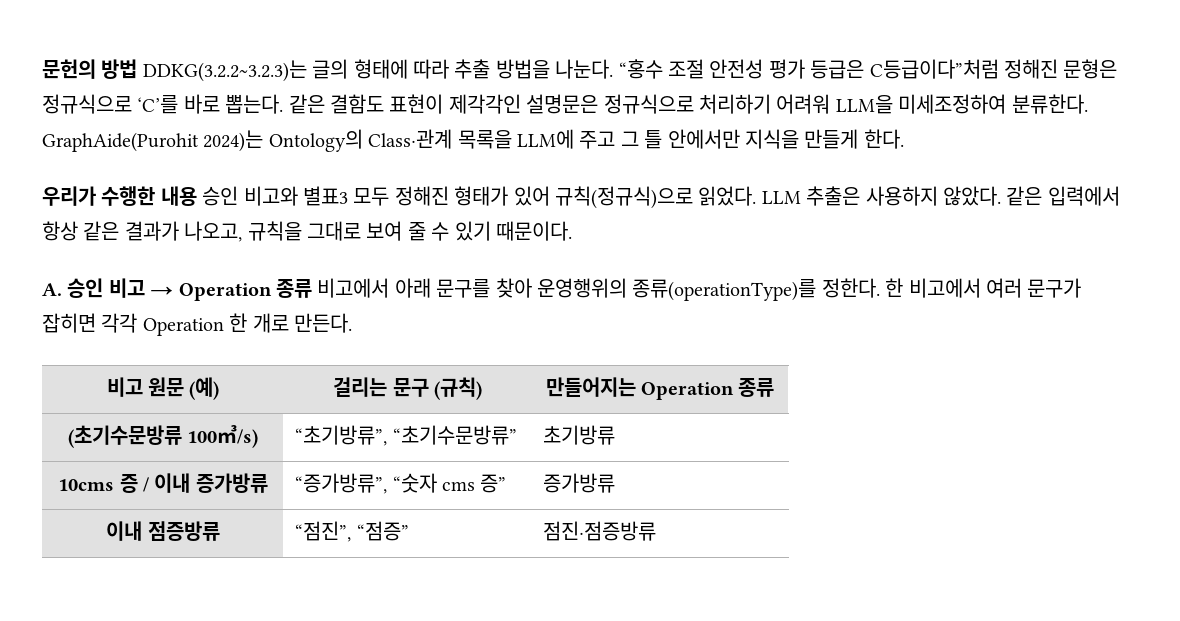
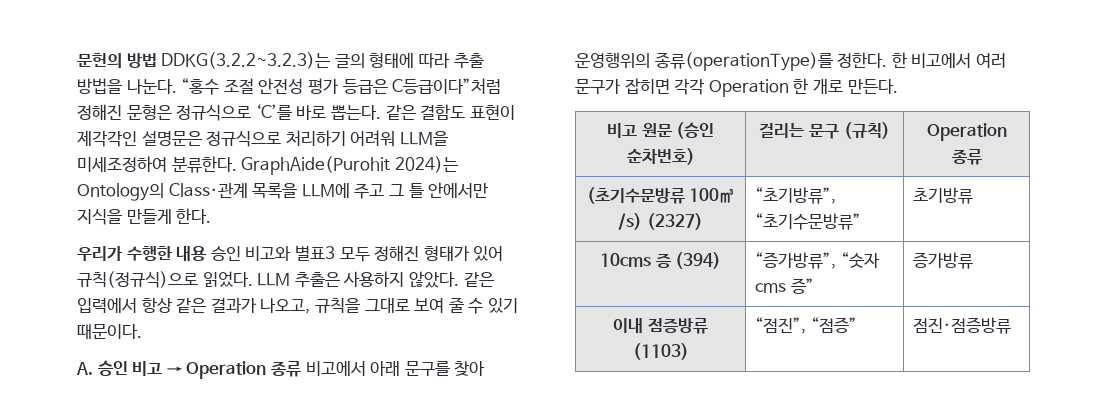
- 비고 원문 (예) | 걸리는 문구 (규칙) | 만들어지는 Operation 종류
+ 비고 원문 (승인 순차번호) | 걸리는 문구 (규칙) | Operation 종류
- (초기수문방류 100㎥/s) | “초기방류”, “초기수문방류” | 초기방류
+ (초기수문방류 100㎥/s) (2327) | “초기방류”, “초기수문방류” | 초기방류
- 10cms 증 / 이내 증가방류 | “증가방류”, “숫자 cms 증” | 증가방류
+ 10cms 증 (394) | “증가방류”, “숫자 cms 증” | 증가방류
- 이내 점증방류 | “점진”, “점증” | 점진·점증방류
+ 이내 점증방류 (1103) | “점진”, “점증” | 점진·점증방류

